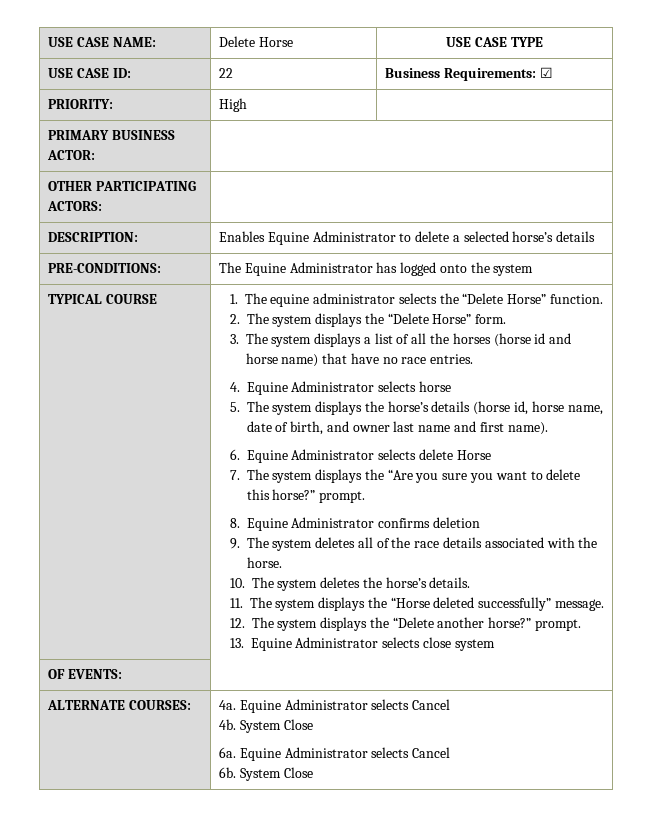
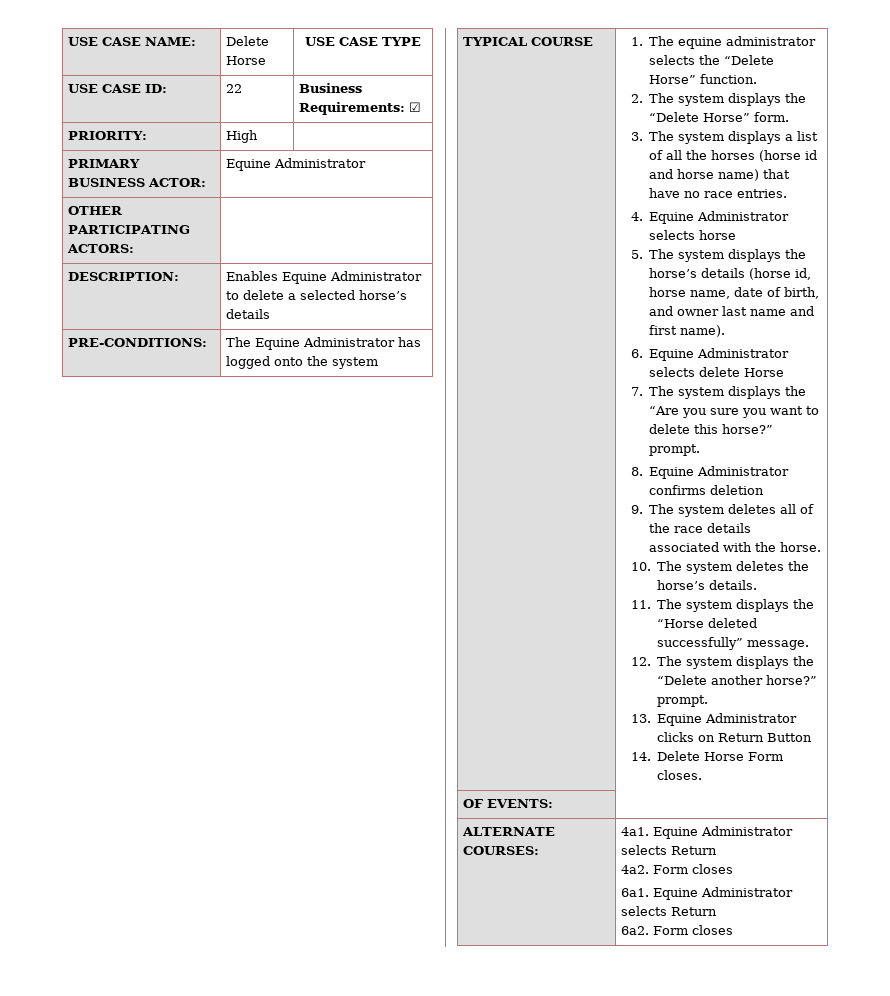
- PRIMARY BUSINESS ACTOR: |
+ PRIMARY BUSINESS ACTOR: | Equine Administrator
- 13. Equine Administrator selects close system
+ 13. Equine Administrator clicks on Return Button
+ 14. Delete Horse Form closes.
- ALTERNATE COURSES: | 4a. Equine Administrator selects Cancel
- 4b. System Close
- 6a. Equine Administrator selects Cancel
- 6b. System Close
+ ALTERNATE COURSES: | 4a1. Equine Administrator selects Return
+ 4a2. Form closes
+ 6a1. Equine Administrator selects Return
+ 6a2. Form closes

